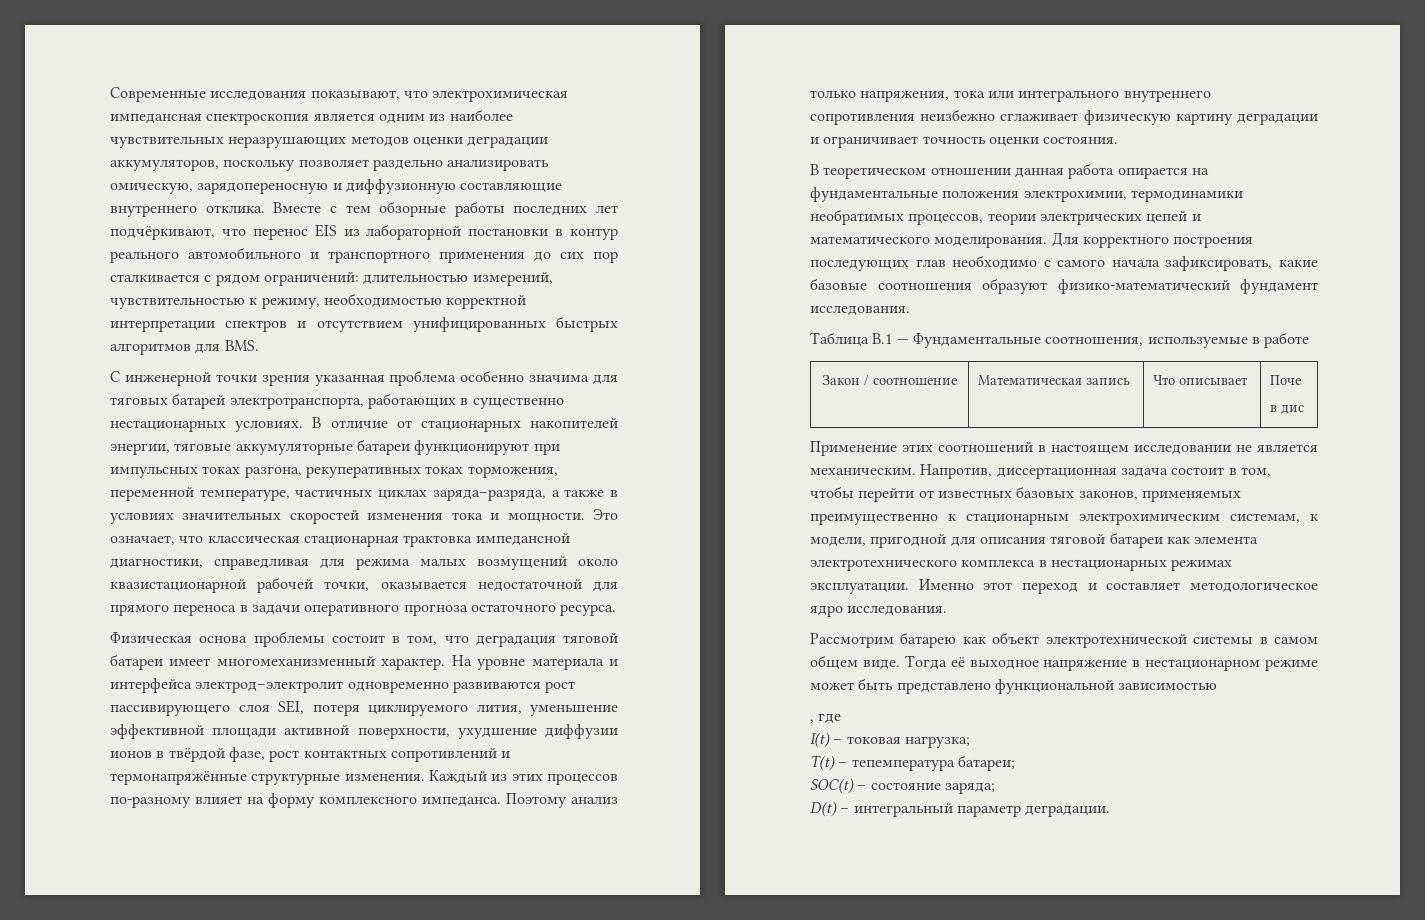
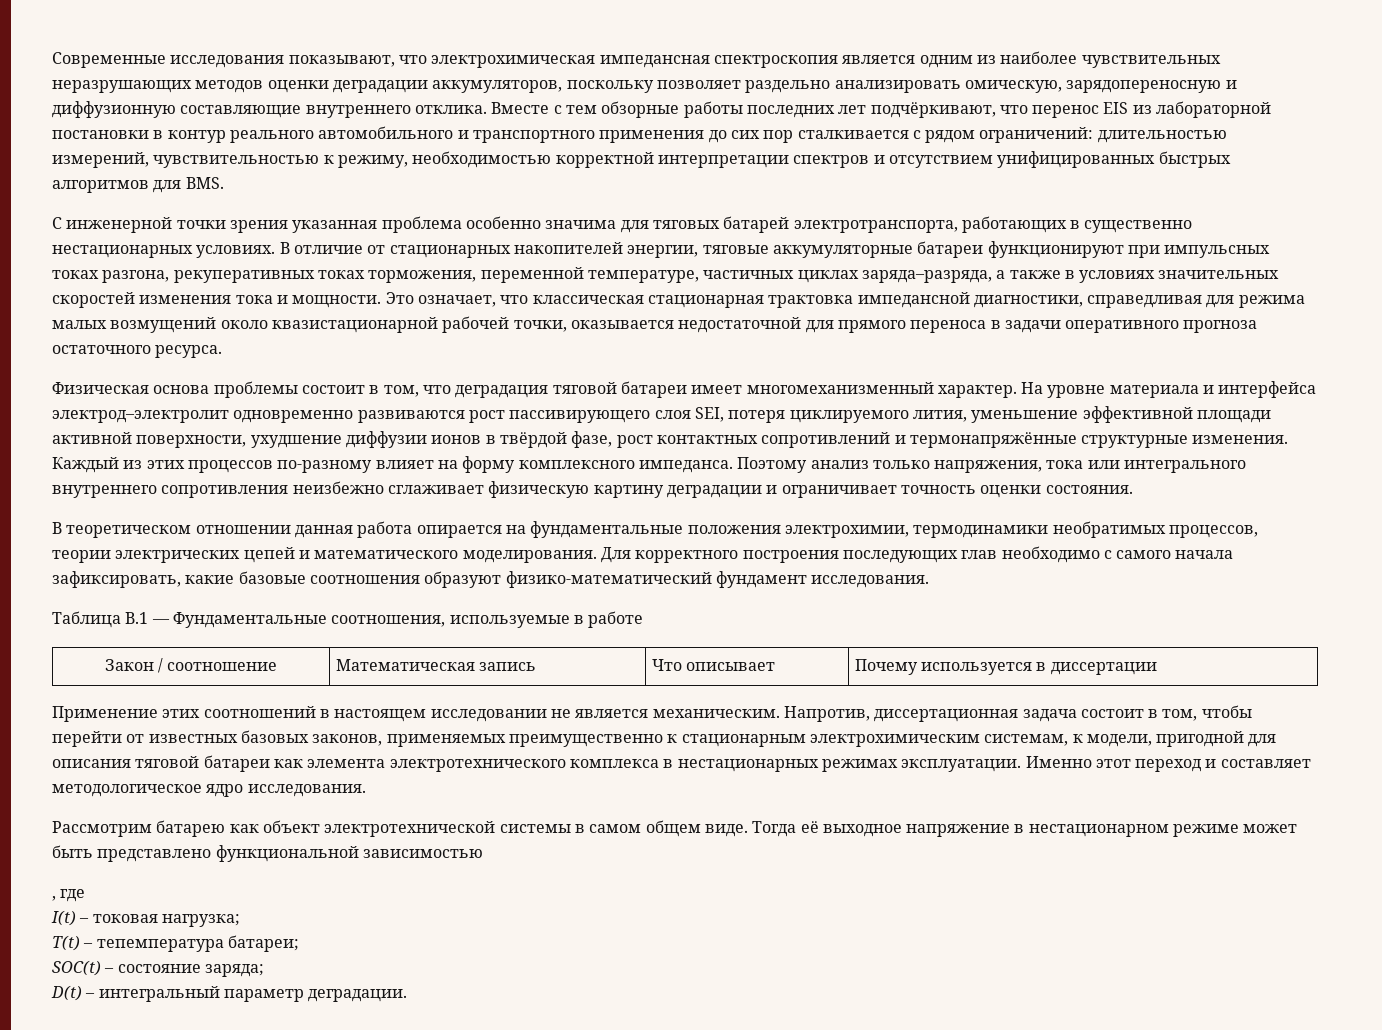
- Закон / соотношение | Математическая запись | Что описывает | Поче
- в дис
+ Закон / соотношение | Математическая запись | Что описывает | Почему используется в диссертации

